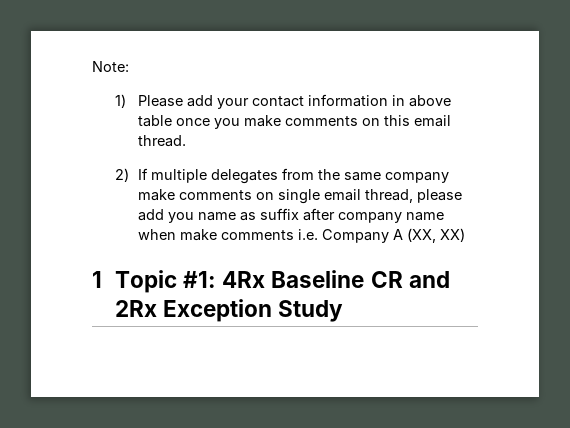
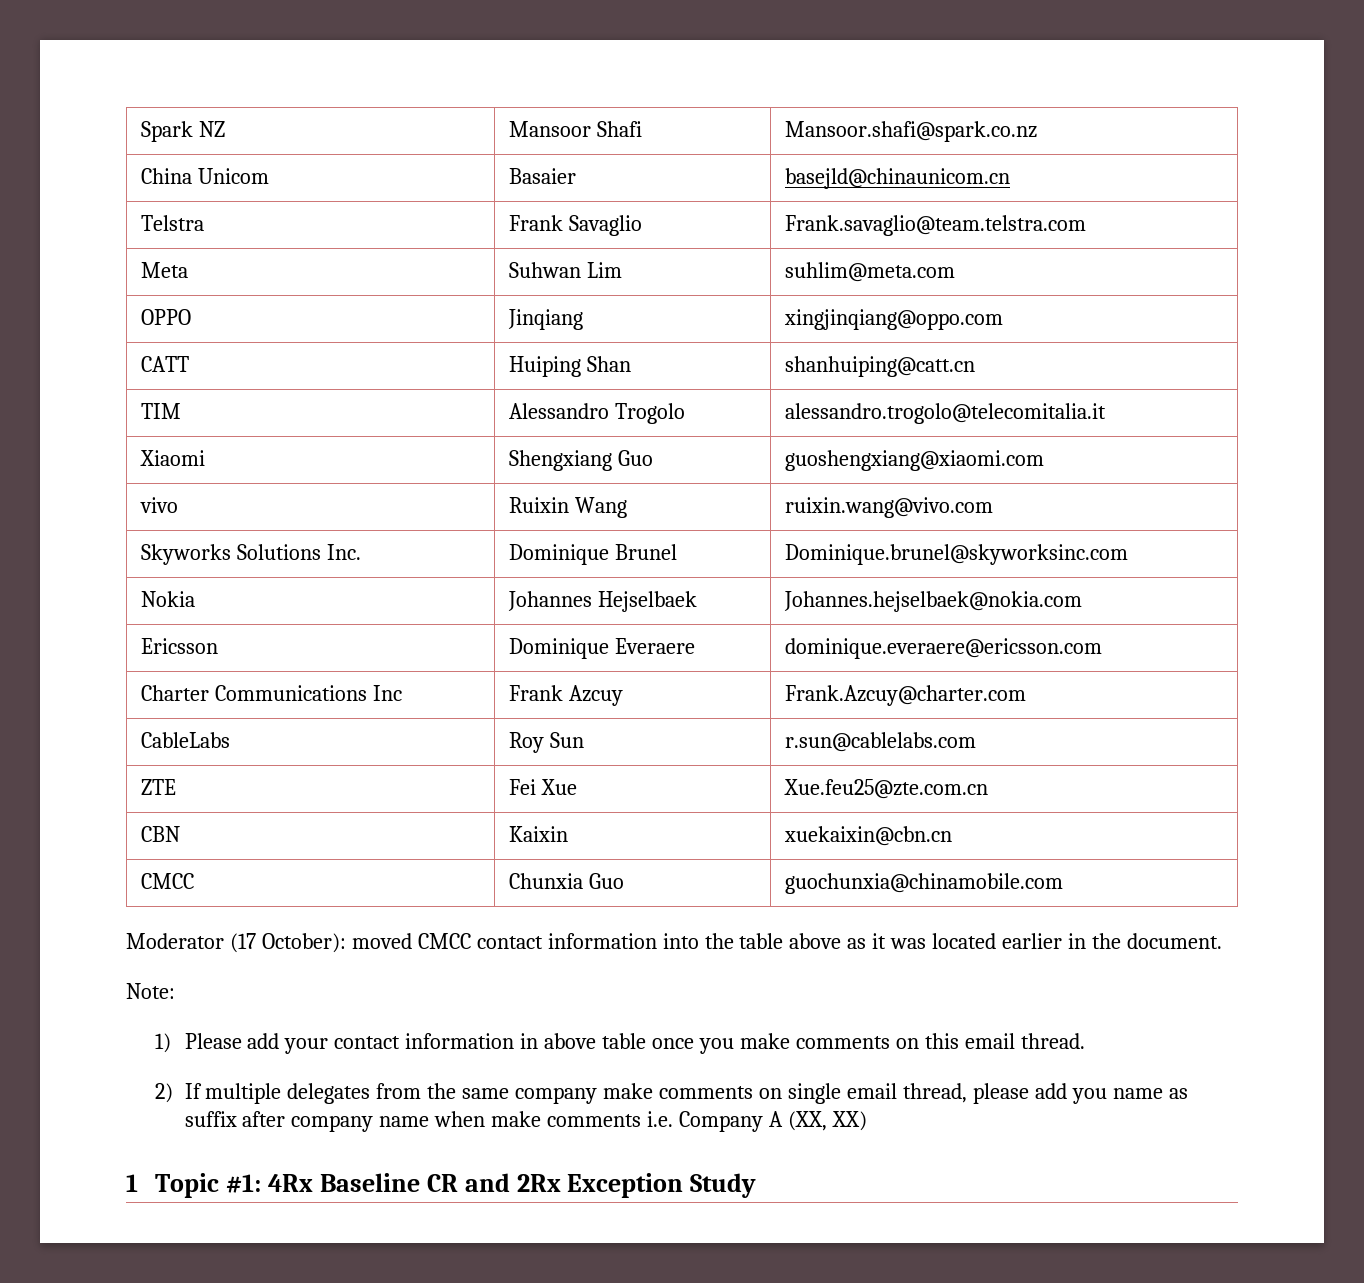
+ Spark NZ | Mansoor Shafi | Mansoor.shafi@spark.co.nz
+ China Unicom | Basaier | basejld@chinaunicom.cn
+ Telstra | Frank Savaglio | Frank.savaglio@team.telstra.com
+ Meta | Suhwan Lim | suhlim@meta.com
+ OPPO | Jinqiang | xingjinqiang@oppo.com
+ CATT | Huiping Shan | shanhuiping@catt.cn
+ TIM | Alessandro Trogolo | alessandro.trogolo@telecomitalia.it
+ Xiaomi | Shengxiang Guo | guoshengxiang@xiaomi.com
+ vivo | Ruixin Wang | ruixin.wang@vivo.com
+ Skyworks Solutions Inc. | Dominique Brunel | Dominique.brunel@skyworksinc.com
+ Nokia | Johannes Hejselbaek | Johannes.hejselbaek@nokia.com
+ Ericsson | Dominique Everaere | dominique.everaere@ericsson.com
+ Charter Communications Inc | Frank Azcuy | Frank.Azcuy@charter.com
+ CableLabs | Roy Sun | r.sun@cablelabs.com
+ ZTE | Fei Xue | Xue.feu25@zte.com.cn
+ CBN | Kaixin | xuekaixin@cbn.cn
+ CMCC | Chunxia Guo | guochunxia@chinamobile.com
+ Moderator (17 October): moved CMCC contact information into the table above as it was located earlier in the document.

